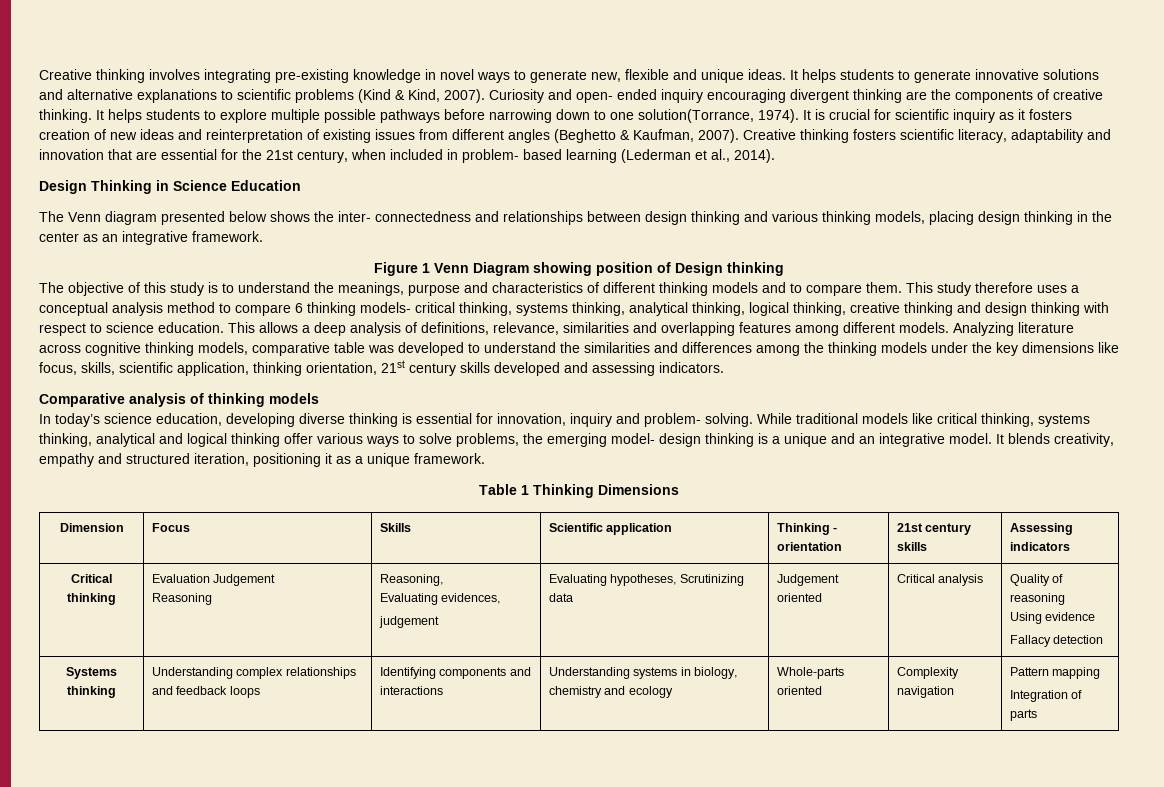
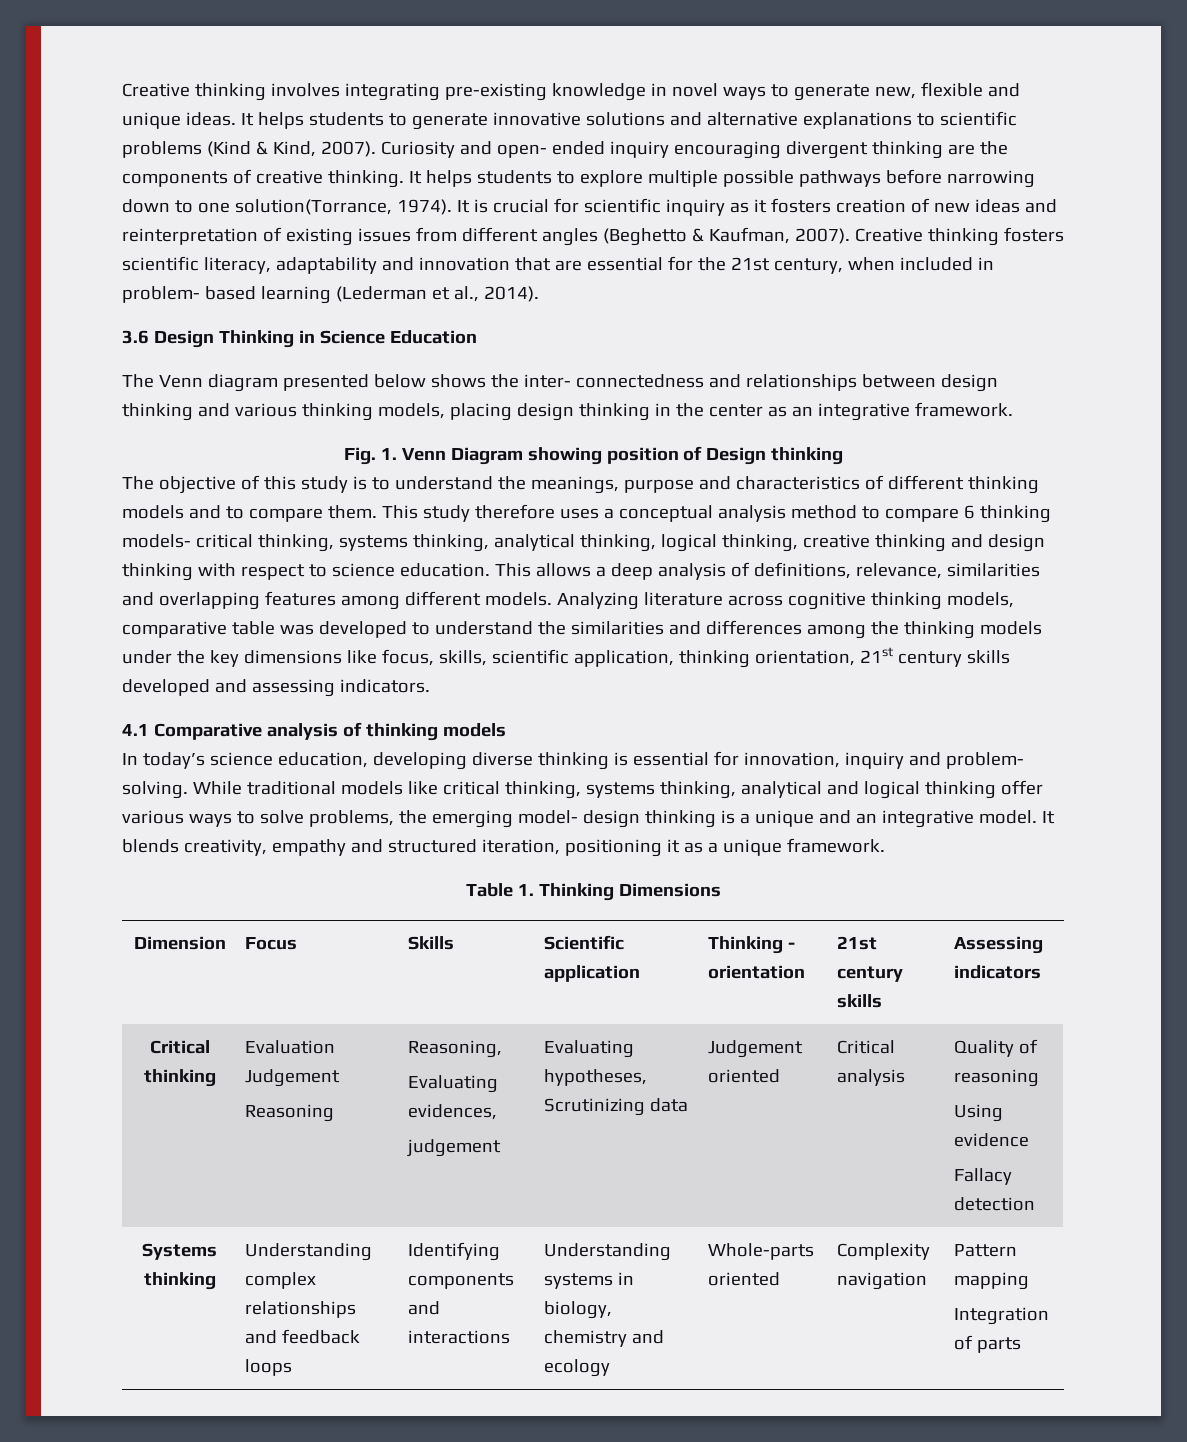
- Design Thinking in Science Education
+ 3.6 Design Thinking in Science Education
- Figure 1 Venn Diagram showing position of Design thinking
+ Fig. 1. Venn Diagram showing position of Design thinking
- Comparative analysis of thinking models
+ 4.1 Comparative analysis of thinking models
- Table 1 Thinking Dimensions
+ Table 1. Thinking Dimensions

